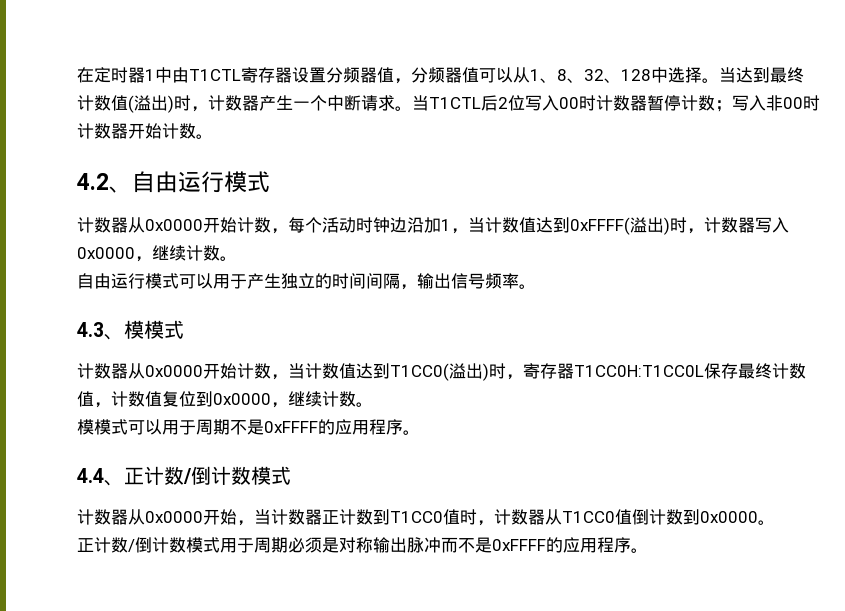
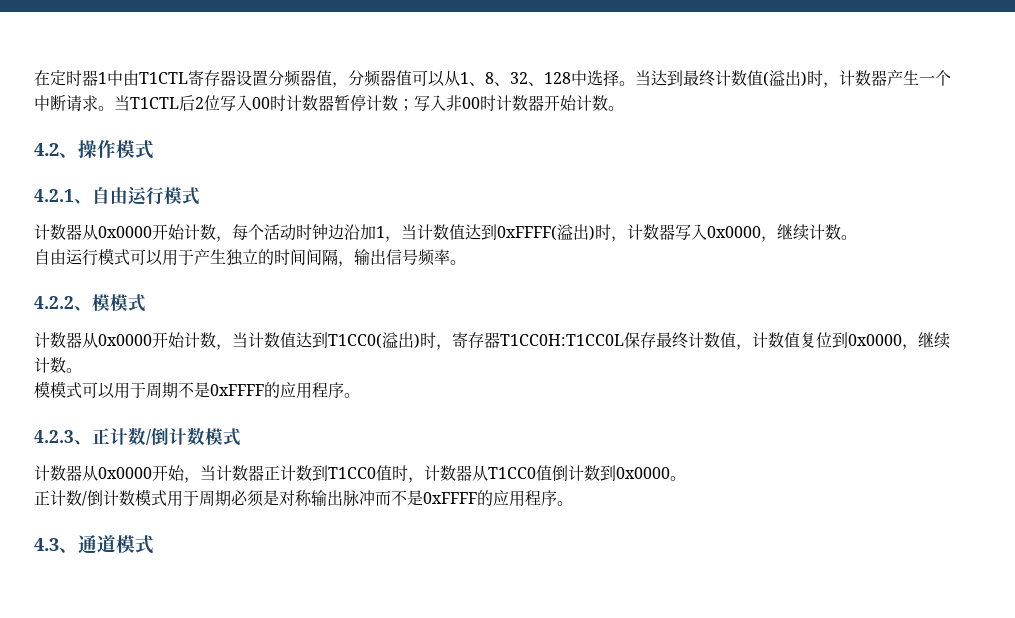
- 4.2、自由运行模式
+ 4.2、操作模式
+ 4.2.1、自由运行模式
- 4.3、模模式
+ 4.2.2、模模式
- 4.4、正计数/倒计数模式
+ 4.2.3、正计数/倒计数模式
+ 4.3、通道模式

